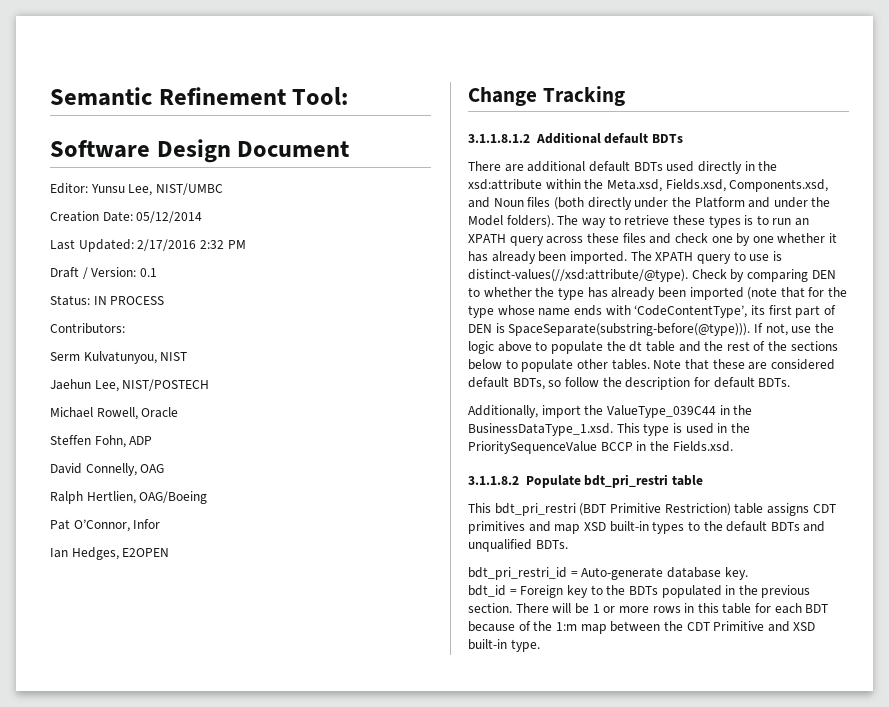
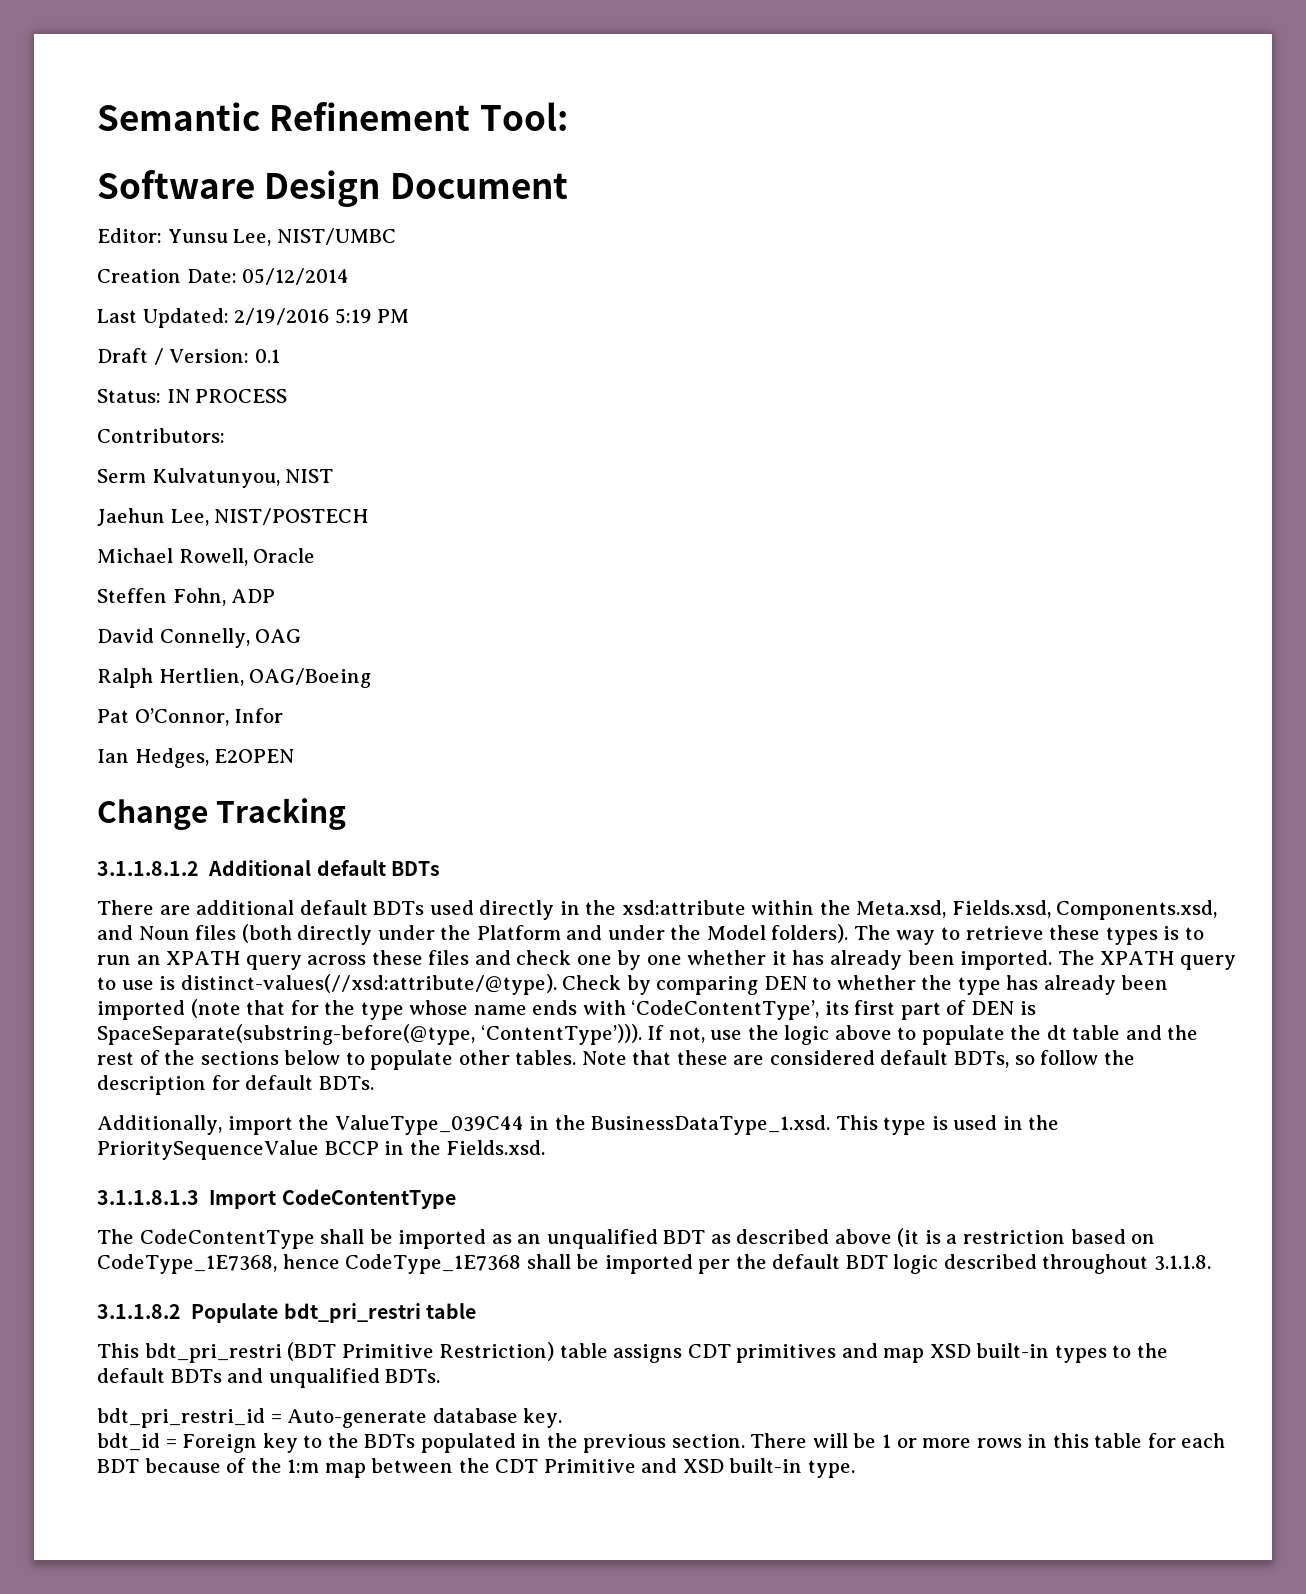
- Last Updated: 2/17/2016 2:32 PM
+ Last Updated: 2/19/2016 5:19 PM
- Check by comparing DEN to whether the type has already been imported (note that for the type whose name ends with ‘CodeContentType’, its first part of DEN is SpaceSeparate(substring-before(@type))).
+ Check by comparing DEN to whether the type has already been imported (note that for the type whose name ends with ‘CodeContentType’, its first part of DEN is SpaceSeparate(substring-before(@type, ‘ContentType’))).
+ 3.1.1.8.1.3 Import CodeContentType
+ The CodeContentType shall be imported as an unqualified BDT as described above (it is a restriction based on CodeType_1E7368, hence CodeType_1E7368 shall be imported per the default BDT logic described throughout 3.1.1.8.

